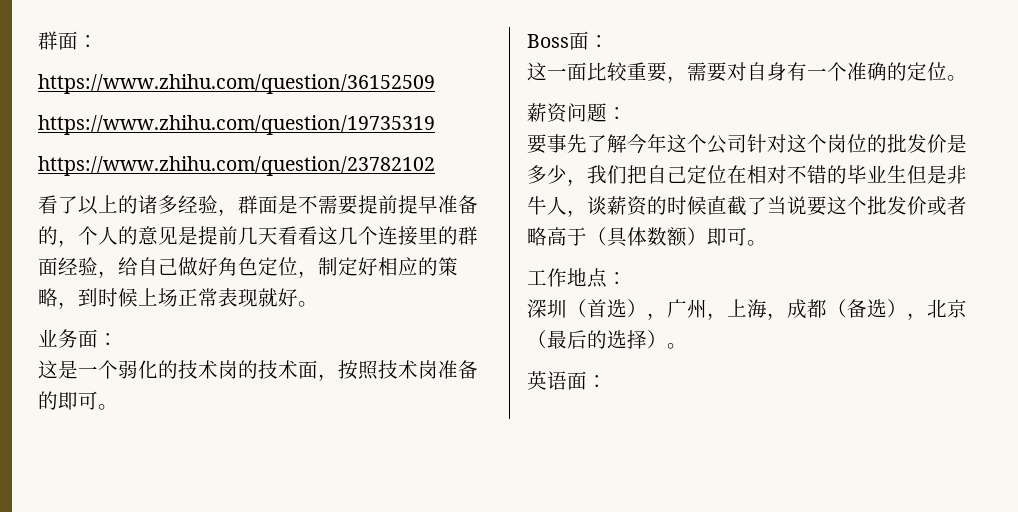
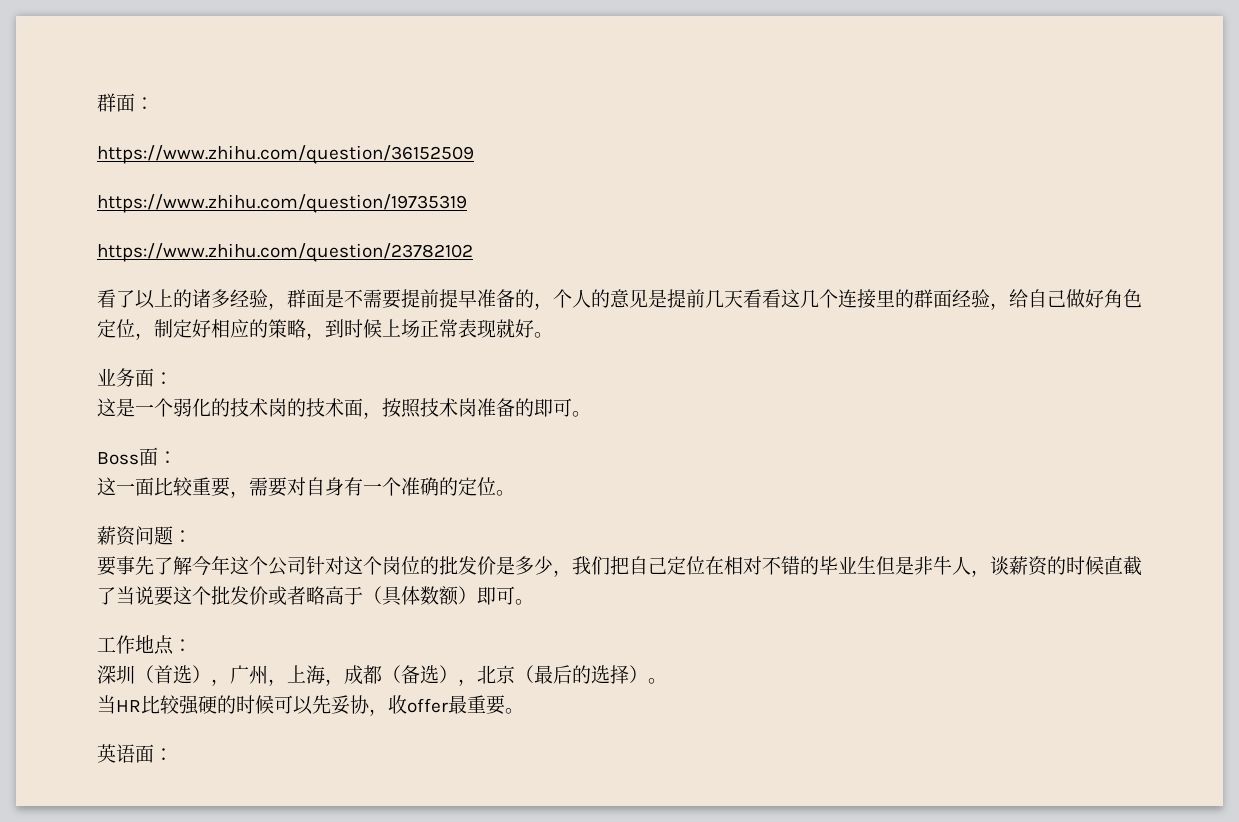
+ 当HR比较强硬的时候可以先妥协，收offer最重要。

